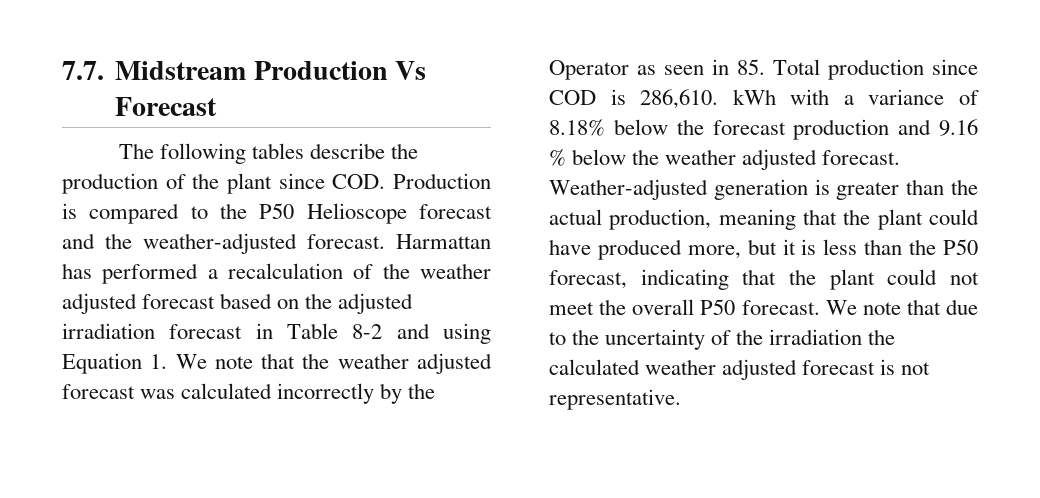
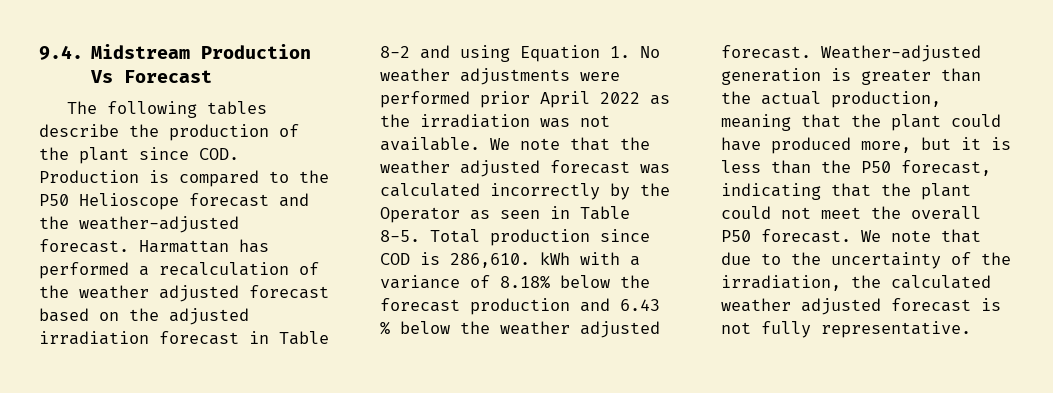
- 7.7. Midstream Production Vs Forecast
+ 9.4. Midstream Production Vs Forecast
- Harmattan has performed a recalculation of the weather adjusted forecast based on the adjusted irradiation forecast in Table 8-2 and using Equation 1. We note that the weather adjusted forecast was calculated incorrectly by the Operator as seen in 85. Total production since COD is 286,610. kWh with a variance of 8.18% below the forecast production and 9.16 % below the weather adjusted forecast.
+ Harmattan has performed a recalculation of the weather adjusted forecast based on the adjusted irradiation forecast in Table 8-2 and using Equation 1. No weather adjustments were performed prior April 2022 as the irradiation was not available. We note that the weather adjusted forecast was calculated incorrectly by the Operator as seen in Table 8-5. Total production since COD is 286,610. kWh with a variance of 8.18% below the forecast production and 6.43 % below the weather adjusted forecast.
- We note that due to the uncertainty of the irradiation the calculated weather adjusted forecast is not representative.
+ We note that due to the uncertainty of the irradiation, the calculated weather adjusted forecast is not fully representative.

